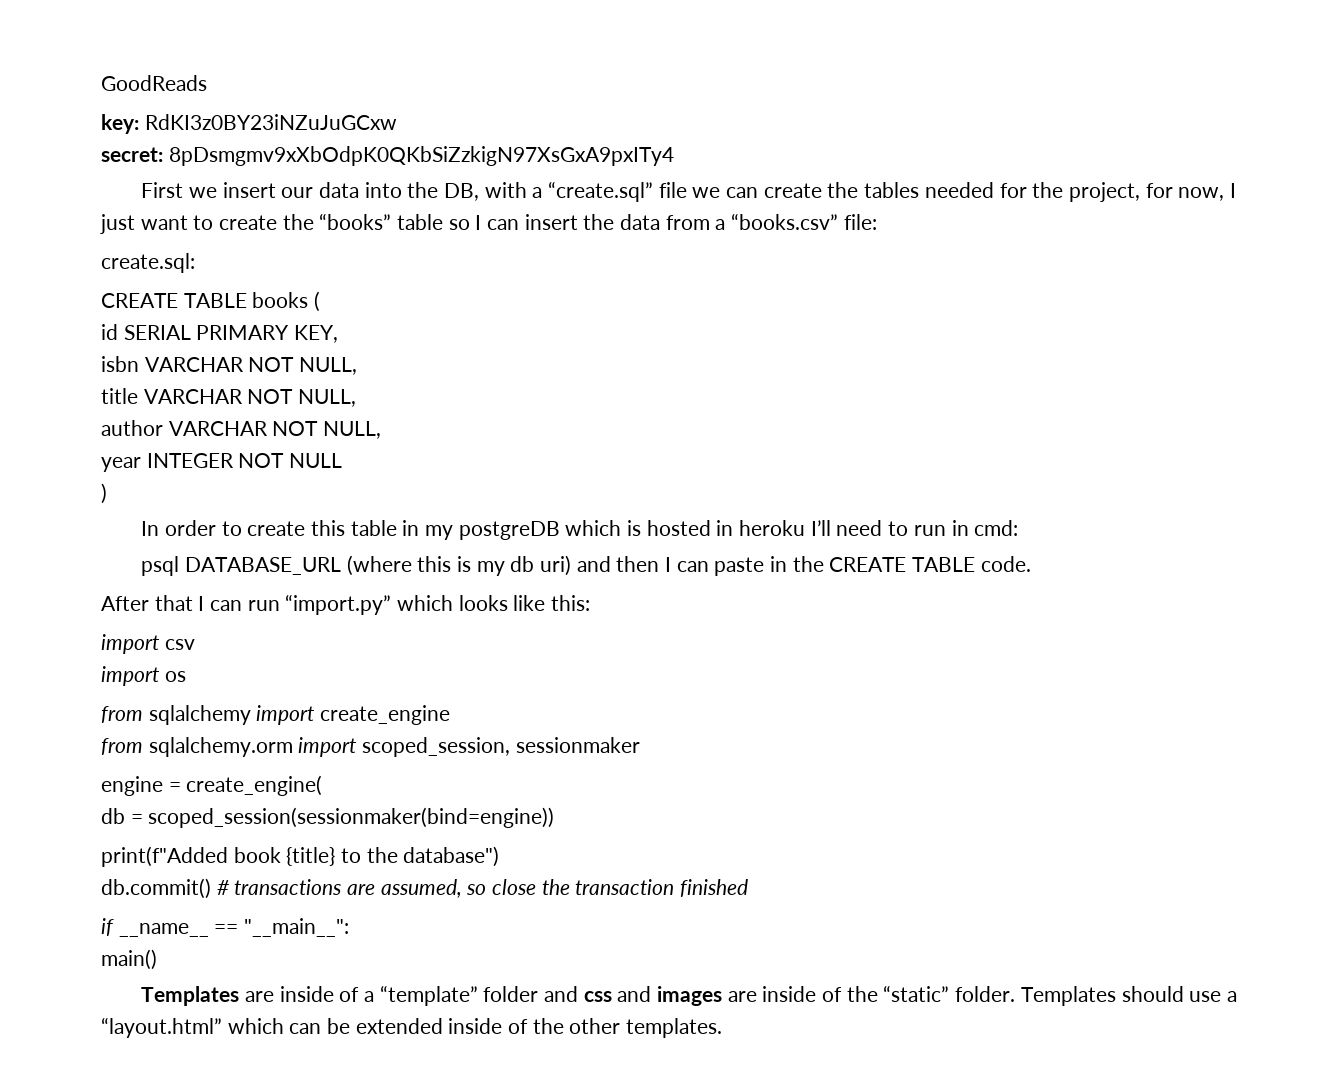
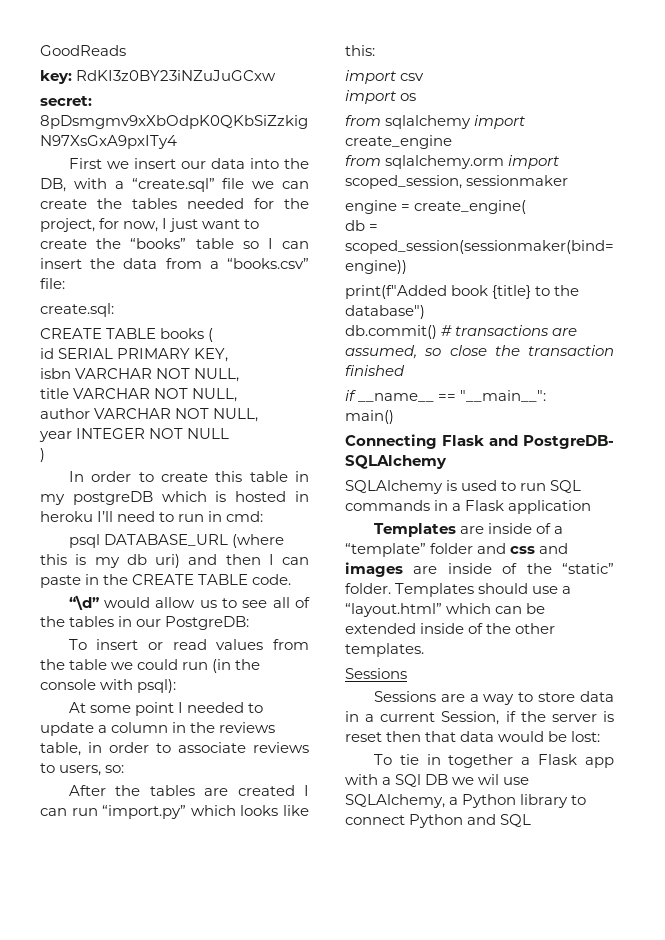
- After that I can run “import.py” which looks like this:
+ “\d” would allow us to see all of the tables in our PostgreDB:
+ To insert or read values from the table we could run (in the console with psql):
+ At some point I needed to update a column in the reviews table, in order to associate reviews to users, so:
+ After the tables are created I can run “import.py” which looks like this:
+ Connecting Flask and PostgreDB- SQLAlchemy
+ SQLAlchemy is used to run SQL commands in a Flask application
  Templates should use a “layout.html” which can be extended inside of the other templates.
+ Sessions
+ Sessions are a way to store data in a current Session, if the server is reset then that data would be lost:
+ To tie in together a Flask app with a SQl DB we wil use SQLAlchemy, a Python library to connect Python and SQL

